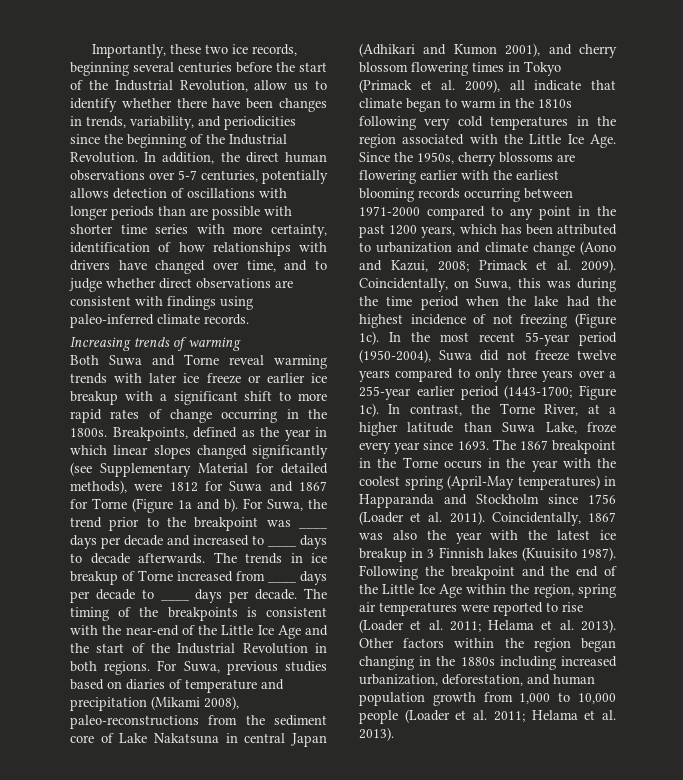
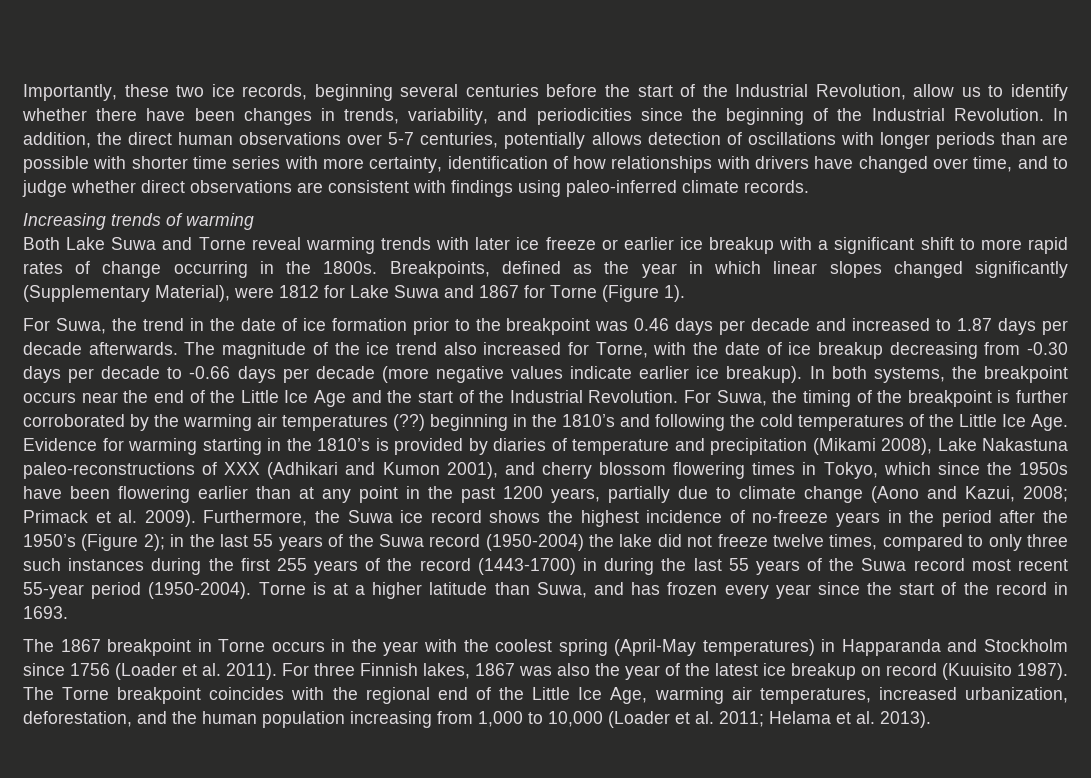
- Both Suwa and Torne reveal warming trends with later ice freeze or earlier ice breakup with a significant shift to more rapid rates of change occurring in the 1800s.
+ Both Lake Suwa and Torne reveal warming trends with later ice freeze or earlier ice breakup with a significant shift to more rapid rates of change occurring in the 1800s.
- Breakpoints, defined as the year in which linear slopes changed significantly (see Supplementary Material for detailed methods), were 1812 for Suwa and 1867 for Torne (Figure 1a and b). For Suwa, the trend prior to the breakpoint was ____ days per decade and increased to ____ days to decade afterwards. The trends in ice breakup of Torne increased from ____ days per decade to ____ days per decade. The timing of the breakpoints is consistent with the near-end of the Little Ice Age and the start of the Industrial Revolution in both regions. For Suwa, previous studies based on diaries of temperature and precipitation (Mikami 2008), paleo-reconstructions from the sediment core of Lake Nakatsuna in central Japan (Adhikari and Kumon 2001), and cherry blossom flowering times in Tokyo (Primack et al. 2009), all indicate that climate began to warm in the 1810s following very cold temperatures in the region associated with the Little Ice Age. Since the 1950s, cherry blossoms are flowering earlier with the earliest blooming records occurring between 1971-2000 compared to any point in the past 1200 years, which has been attributed to urbanization and climate change (Aono and Kazui, 2008;
+ Breakpoints, defined as the year in which linear slopes changed significantly (Supplementary Material), were 1812 for Lake Suwa and 1867 for Torne (Figure 1).
+ For Suwa, the trend in the date of ice formation prior to the breakpoint was 0.46 days per decade and increased to 1.87 days per decade afterwards. The magnitude of the ice trend also increased for Torne, with the date of ice breakup decreasing from -0.30 days per decade to -0.66 days per decade (more negative values indicate earlier ice breakup). In both systems, the breakpoint occurs near the end of the Little Ice Age and the start of the Industrial Revolution. For Suwa, the timing of the breakpoint is further corroborated by the warming air temperatures (??) beginning in the 1810’s and following the cold temperatures of the Little Ice Age. Evidence for warming starting in the 1810’s is provided by diaries of temperature and precipitation (Mikami 2008), Lake Nakastuna paleo-reconstructions of XXX (Adhikari and Kumon 2001), and cherry blossom flowering times in Tokyo, which since the 1950s have been flowering earlier than at any point in the past 1200 years, partially due to climate change (Aono and Kazui, 2008;
- Coincidentally, on Suwa, this was during the time period when the lake had the highest incidence of not freezing (Figure 1c). In the most recent 55-year period (1950-2004), Suwa did not freeze twelve years compared to only three years over a 255-year earlier period (1443-1700; Figure 1c). In contrast, the Torne River, at a higher latitude than Suwa Lake, froze every year since 1693. The 1867 breakpoint in the Torne occurs in the year with the coolest spring (April-May temperatures) in Happaranda and Stockholm since 1756 (Loader et al. 2011).
+ Furthermore, the Suwa ice record shows the highest incidence of no-freeze years in the period after the 1950’s (Figure 2); in the last 55 years of the Suwa record (1950-2004) the lake did not freeze twelve times, compared to only three such instances during the first 255 years of the record (1443-1700) in during the last 55 years of the Suwa record most recent 55-year period (1950-2004). Torne is at a higher latitude than Suwa, and has frozen every year since the start of the record in 1693.
+ The 1867 breakpoint in Torne occurs in the year with the coolest spring (April-May temperatures) in Happaranda and Stockholm since 1756 (Loader et al. 2011).
- Coincidentally, 1867 was also the year with the latest ice breakup in 3 Finnish lakes (Kuuisito 1987). Following the breakpoint and the end of the Little Ice Age within the region, spring air temperatures were reported to rise (Loader et al. 2011; Helama et al. 2013). Other factors within the region began changing in the 1880s including increased urbanization, deforestation, and human population growth from 1,000 to 10,000 people (Loader et al. 2011; Helama et al. 2013).
+ For three Finnish lakes, 1867 was also the year of the latest ice breakup on record (Kuuisito 1987). The Torne breakpoint coincides with the regional end of the Little Ice Age, warming air temperatures, increased urbanization, deforestation, and the human population increasing from 1,000 to 10,000 (Loader et al. 2011; Helama et al. 2013).

